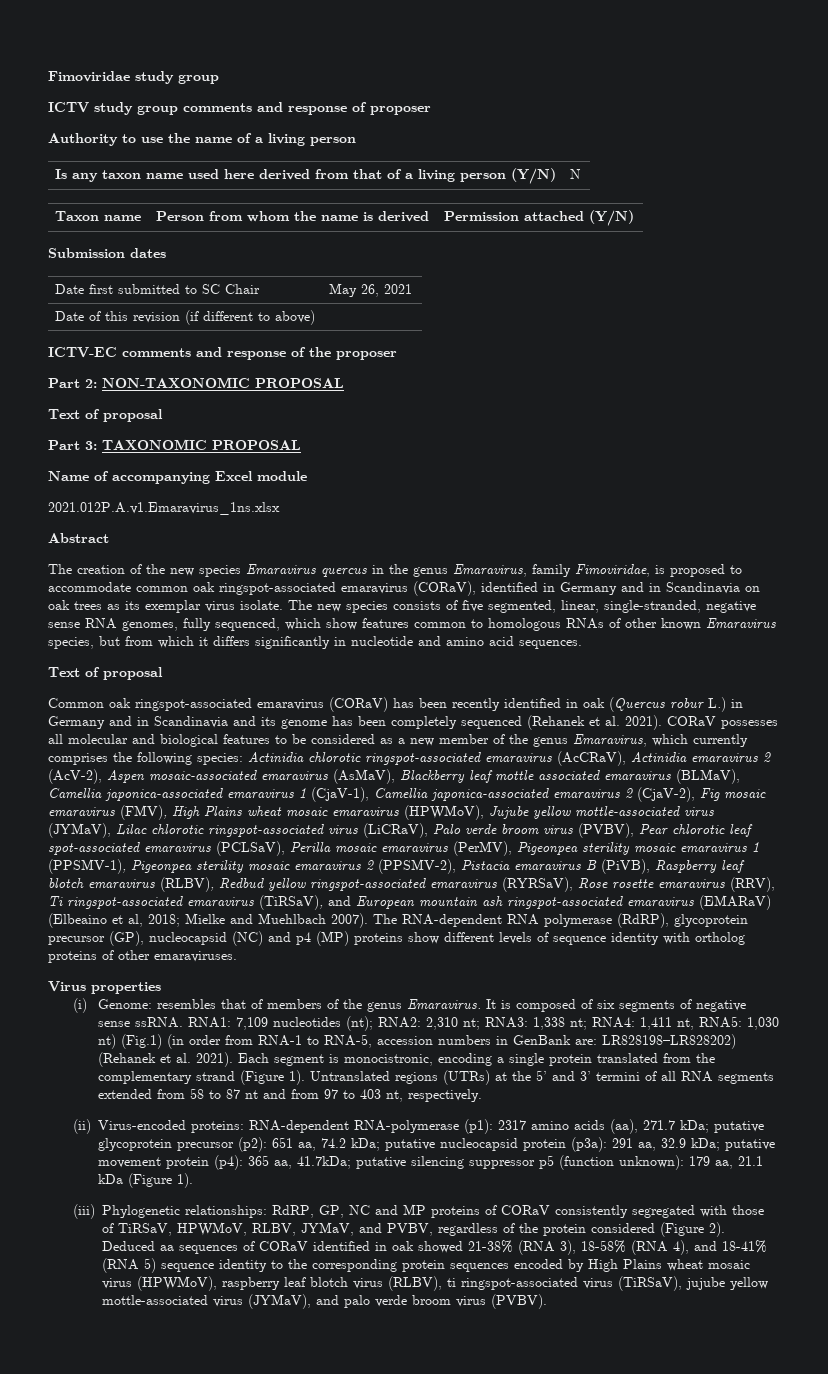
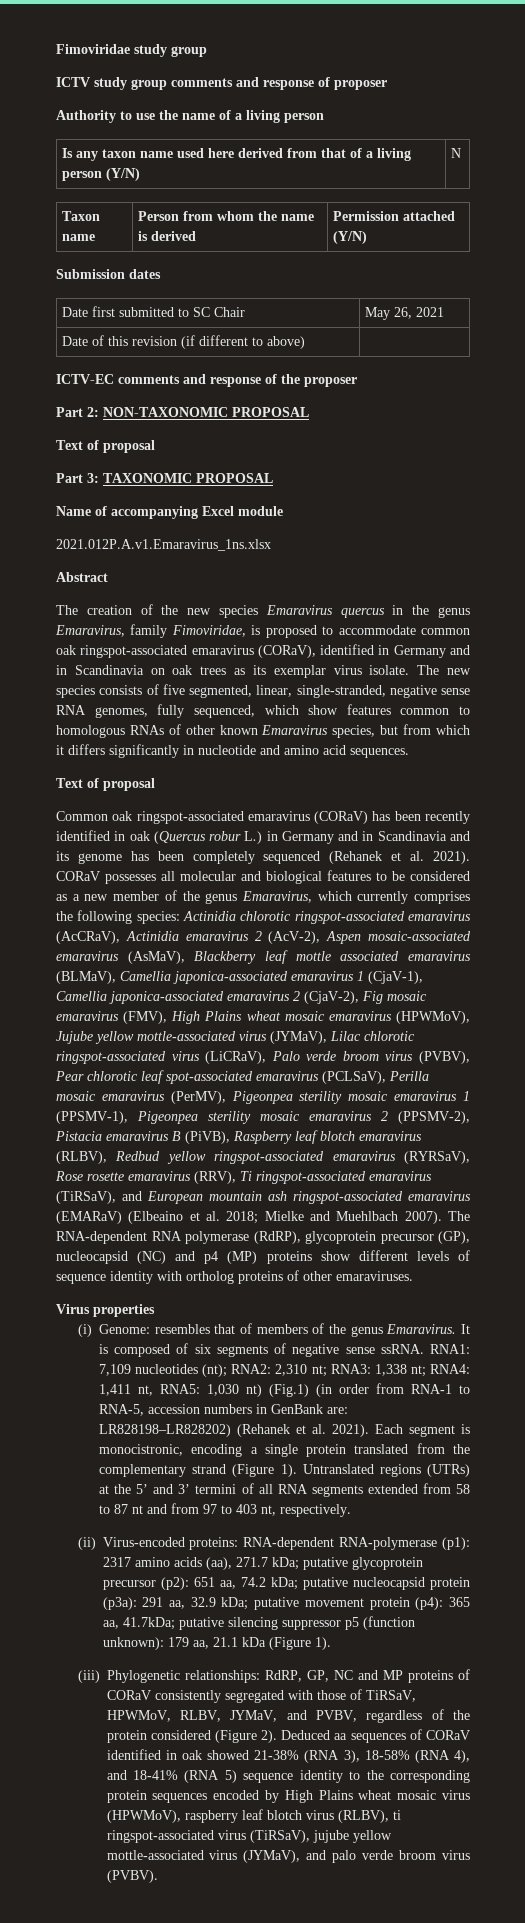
- Actinidia chlorotic ringspot-associated emaravirus (AcCRaV), Actinidia emaravirus 2 (AcV-2), Aspen mosaic-associated emaravirus (AsMaV), Blackberry leaf mottle associated emaravirus (BLMaV), Camellia japonica-associated emaravirus 1 (CjaV-1), Camellia japonica-associated emaravirus 2 (CjaV-2), Fig mosaic emaravirus (FMV), High Plains wheat mosaic emaravirus (HPWMoV), Jujube yellow mottle-associated virus (JYMaV), Lilac chlorotic ringspot-associated virus (LiCRaV), Palo verde broom virus (PVBV), Pear chlorotic leaf spot-associated emaravirus (PCLSaV), Perilla mosaic emaravirus (PerMV), Pigeonpea sterility mosaic emaravirus 1 (PPSMV-1), Pigeonpea sterility mosaic emaravirus 2 (PPSMV-2), Pistacia emaravirus B (PiVB), Raspberry leaf blotch emaravirus (RLBV), Redbud yellow ringspot-associated emaravirus (RYRSaV), Rose rosette emaravirus (RRV), Ti ringspot-associated emaravirus (TiRSaV), and European mountain ash ringspot-associated emaravirus (EMARaV) (Elbeaino et al, 2018;
+ Actinidia chlorotic ringspot-associated emaravirus (AcCRaV), Actinidia emaravirus 2 (AcV-2), Aspen mosaic-associated emaravirus (AsMaV), Blackberry leaf mottle associated emaravirus (BLMaV), Camellia japonica-associated emaravirus 1 (CjaV-1), Camellia japonica-associated emaravirus 2 (CjaV-2), Fig mosaic emaravirus (FMV), High Plains wheat mosaic emaravirus (HPWMoV), Jujube yellow mottle-associated virus (JYMaV), Lilac chlorotic ringspot-associated virus (LiCRaV), Palo verde broom virus (PVBV), Pear chlorotic leaf spot-associated emaravirus (PCLSaV), Perilla mosaic emaravirus (PerMV), Pigeonpea sterility mosaic emaravirus 1 (PPSMV-1), Pigeonpea sterility mosaic emaravirus 2 (PPSMV-2), Pistacia emaravirus B (PiVB), Raspberry leaf blotch emaravirus (RLBV), Redbud yellow ringspot-associated emaravirus (RYRSaV), Rose rosette emaravirus (RRV), Ti ringspot-associated emaravirus (TiRSaV), and European mountain ash ringspot-associated emaravirus (EMARaV) (Elbeaino et al. 2018;

